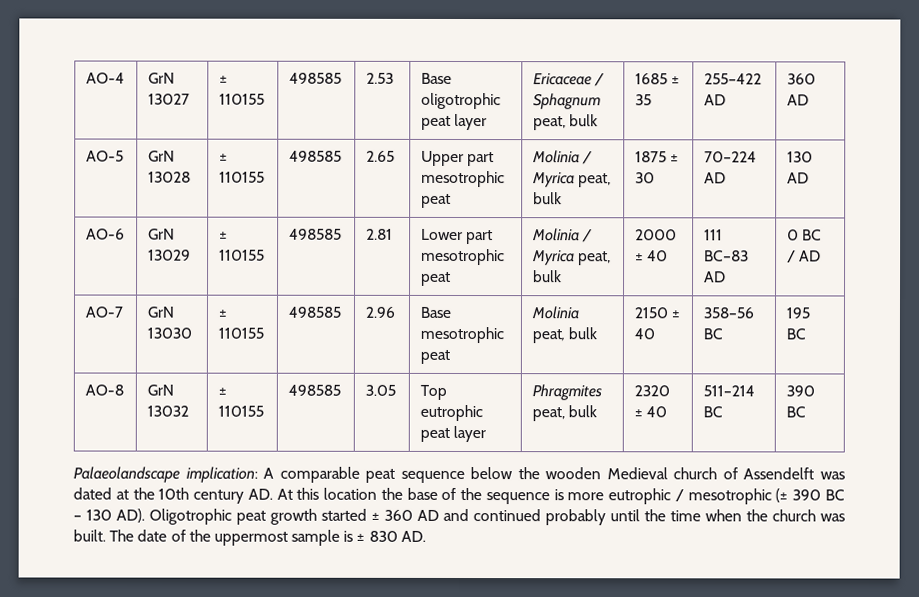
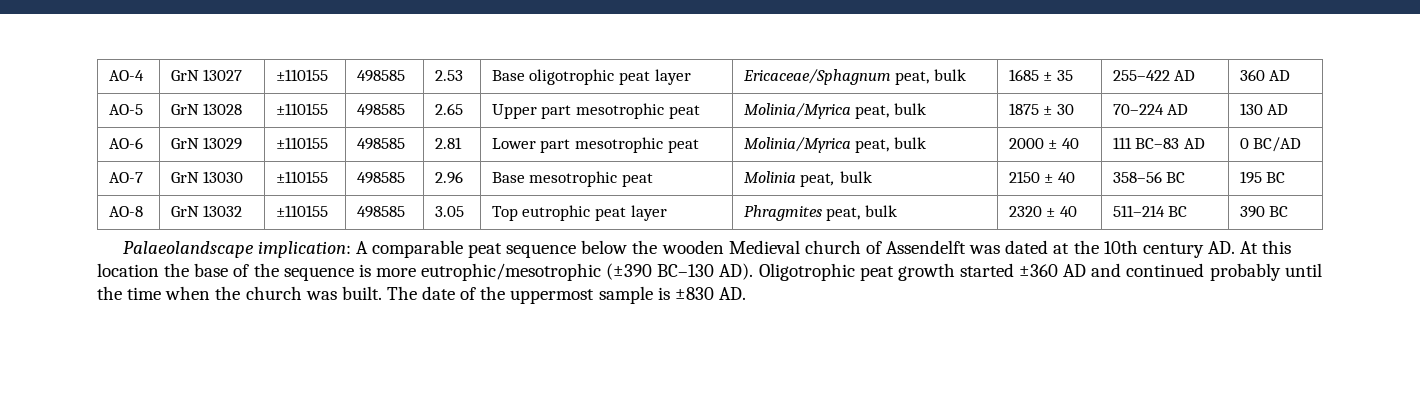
- AO-4 | GrN 13027 | ± 110155 | 498585 | 2.53 | Base oligotrophic peat layer | Ericaceae / Sphagnum peat, bulk | 1685 ± 35 | 255–422 AD | 360 AD
+ AO-4 | GrN 13027 | ±110155 | 498585 | 2.53 | Base oligotrophic peat layer | Ericaceae/Sphagnum peat, bulk | 1685 ± 35 | 255–422 AD | 360 AD
- AO-5 | GrN 13028 | ± 110155 | 498585 | 2.65 | Upper part mesotrophic peat | Molinia / Myrica peat, bulk | 1875 ± 30 | 70–224 AD | 130 AD
+ AO-5 | GrN 13028 | ±110155 | 498585 | 2.65 | Upper part mesotrophic peat | Molinia/Myrica peat, bulk | 1875 ± 30 | 70–224 AD | 130 AD
- AO-6 | GrN 13029 | ± 110155 | 498585 | 2.81 | Lower part mesotrophic peat | Molinia / Myrica peat, bulk | 2000 ± 40 | 111 BC–83 AD | 0 BC / AD
+ AO-6 | GrN 13029 | ±110155 | 498585 | 2.81 | Lower part mesotrophic peat | Molinia/Myrica peat, bulk | 2000 ± 40 | 111 BC–83 AD | 0 BC/AD
- AO-7 | GrN 13030 | ± 110155 | 498585 | 2.96 | Base mesotrophic peat | Molinia peat, bulk | 2150 ± 40 | 358–56 BC | 195 BC
+ AO-7 | GrN 13030 | ±110155 | 498585 | 2.96 | Base mesotrophic peat | Molinia peat, bulk | 2150 ± 40 | 358–56 BC | 195 BC
- AO-8 | GrN 13032 | ± 110155 | 498585 | 3.05 | Top eutrophic peat layer | Phragmites peat, bulk | 2320 ± 40 | 511–214 BC | 390 BC
+ AO-8 | GrN 13032 | ±110155 | 498585 | 3.05 | Top eutrophic peat layer | Phragmites peat, bulk | 2320 ± 40 | 511–214 BC | 390 BC
- Palaeolandscape implication: A comparable peat sequence below the wooden Medieval church of Assendelft was dated at the 10th century AD. At this location the base of the sequence is more eutrophic / mesotrophic (± 390 BC – 130 AD). Oligotrophic peat growth started ± 360 AD and continued probably until the time when the church was built.
+ Palaeolandscape implication: A comparable peat sequence below the wooden Medieval church of Assendelft was dated at the 10th century AD. At this location the base of the sequence is more eutrophic/mesotrophic (±390 BC–130 AD). Oligotrophic peat growth started ±360 AD and continued probably until the time when the church was built.
- The date of the uppermost sample is ± 830 AD.
+ The date of the uppermost sample is ±830 AD.

